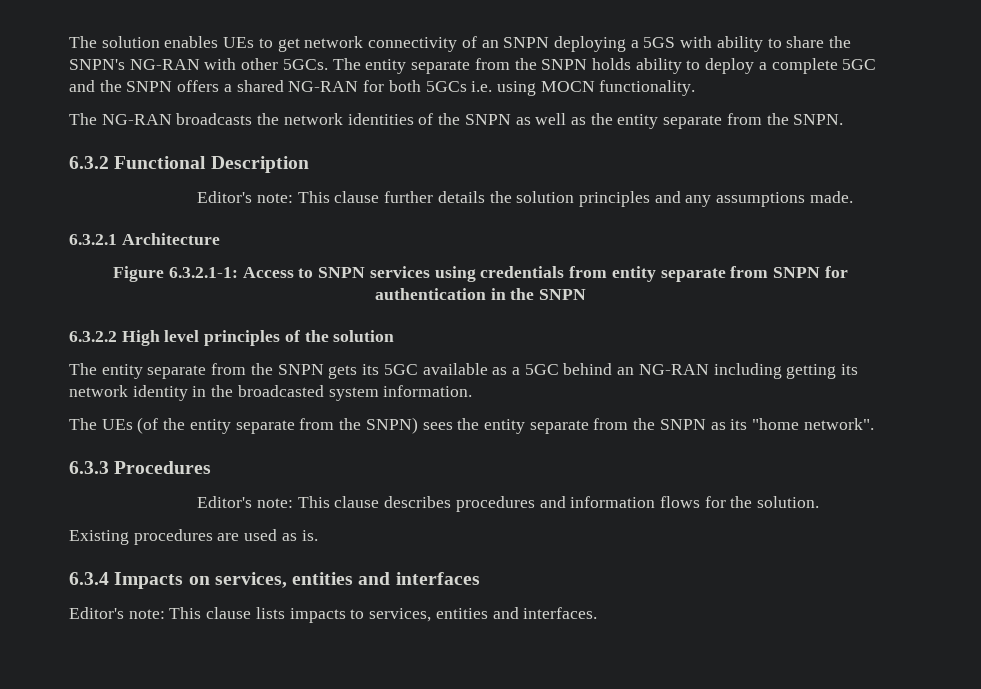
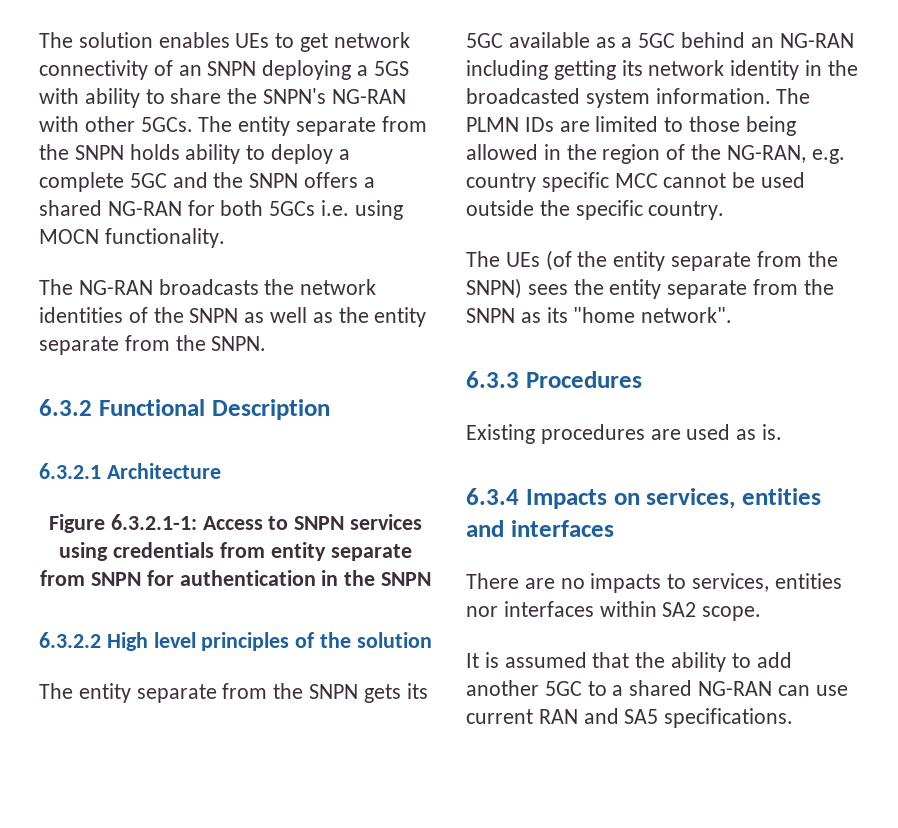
- Editor's note: This clause further details the solution principles and any assumptions made.
+ The PLMN IDs are limited to those being allowed in the region of the NG-RAN, e.g. country specific MCC cannot be used outside the specific country.
- Editor's note: This clause describes procedures and information flows for the solution.
- Editor's note: This clause lists impacts to services, entities and interfaces.
+ There are no impacts to services, entities nor interfaces within SA2 scope.
+ It is assumed that the ability to add another 5GC to a shared NG-RAN can use current RAN and SA5 specifications.

